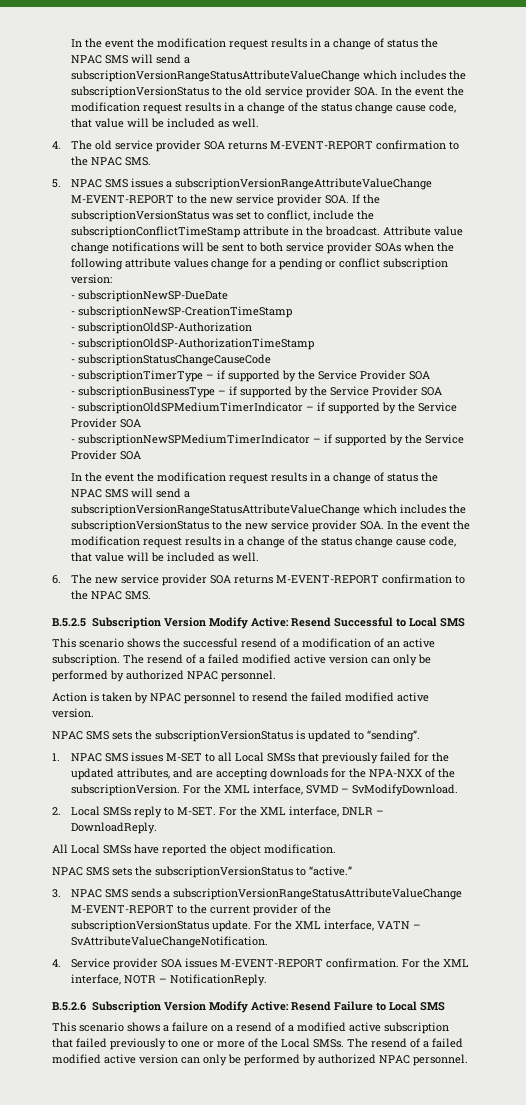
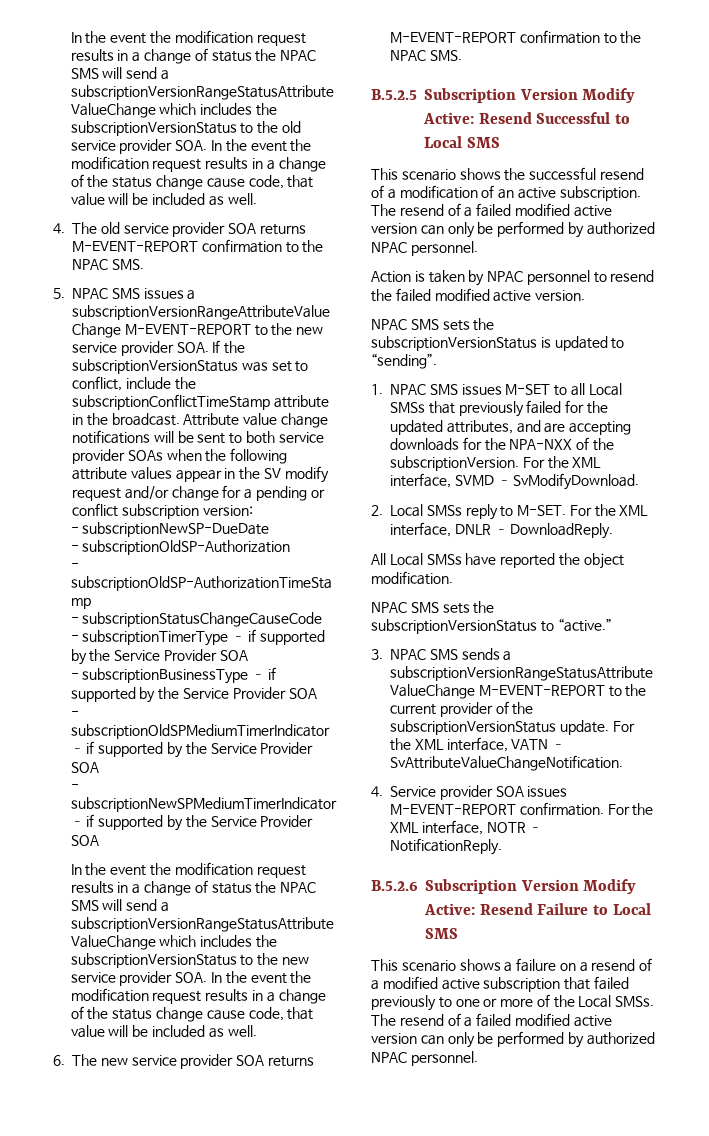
- Attribute value change notifications will be sent to both service provider SOAs when the following attribute values change for a pending or conflict subscription version:
+ Attribute value change notifications will be sent to both service provider SOAs when the following attribute values appear in the SV modify request and/or change for a pending or conflict subscription version:
- - subscriptionNewSP-CreationTimeStamp

